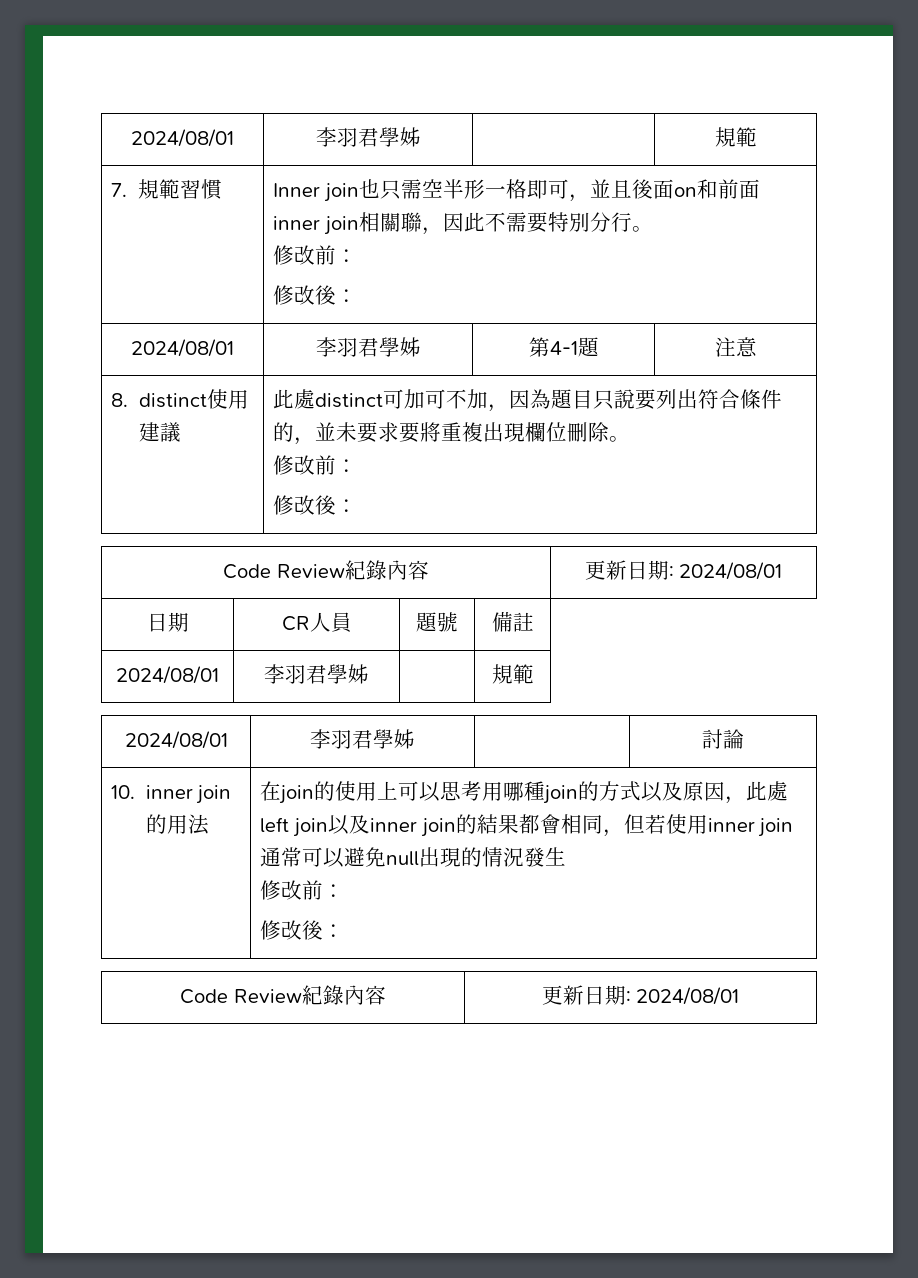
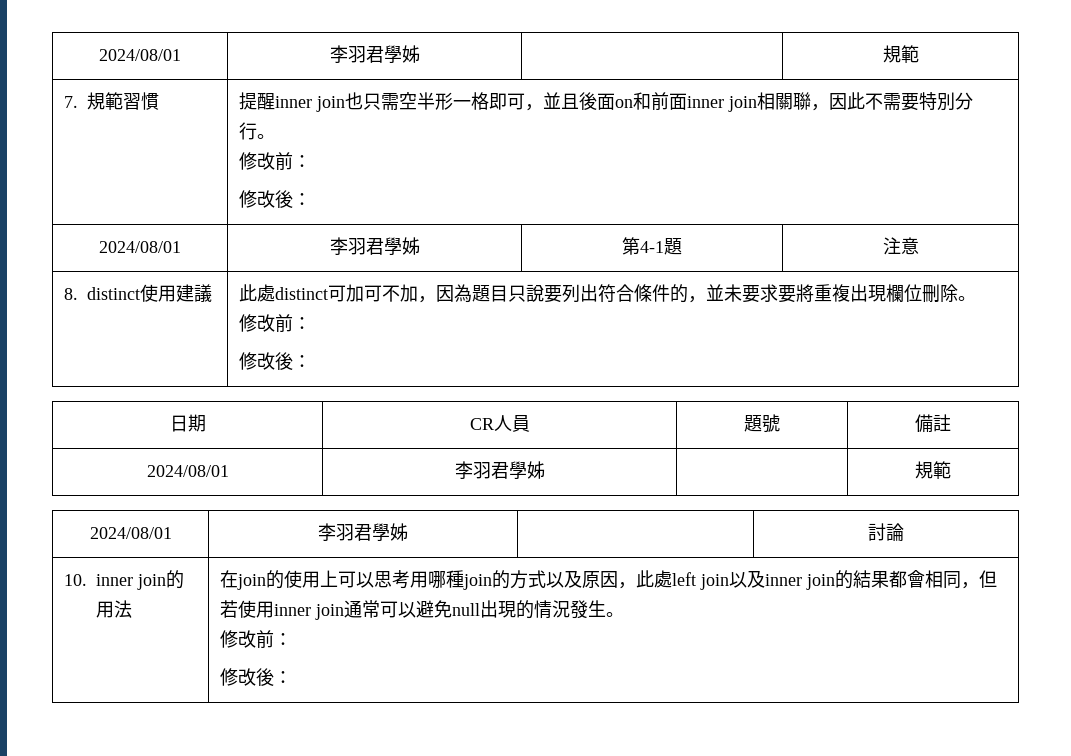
- 7.規範習慣 | Inner join也只需空半形一格即可，並且後面on和前面inner join相關聯，因此不需要特別分行。
+ 7.規範習慣 | 提醒inner join也只需空半形一格即可，並且後面on和前面inner join相關聯，因此不需要特別分行。
  8. distinct使用建議 | 此處distinct可加可不加，因為題目只說要列出符合條件的，並未要求要將重複出現欄位刪除。
  修改前：
  修改後：
- Code Review紀錄內容 | 更新日期: 2024/08/01
- 在join的使用上可以思考用哪種join的方式以及原因，此處left join以及inner join的結果都會相同，但若使用inner join通常可以避免null出現的情況發生
+ 在join的使用上可以思考用哪種join的方式以及原因，此處left join以及inner join的結果都會相同，但若使用inner join通常可以避免null出現的情況發生。
  修改前：
  修改後：
- Code Review紀錄內容 | 更新日期: 2024/08/01

